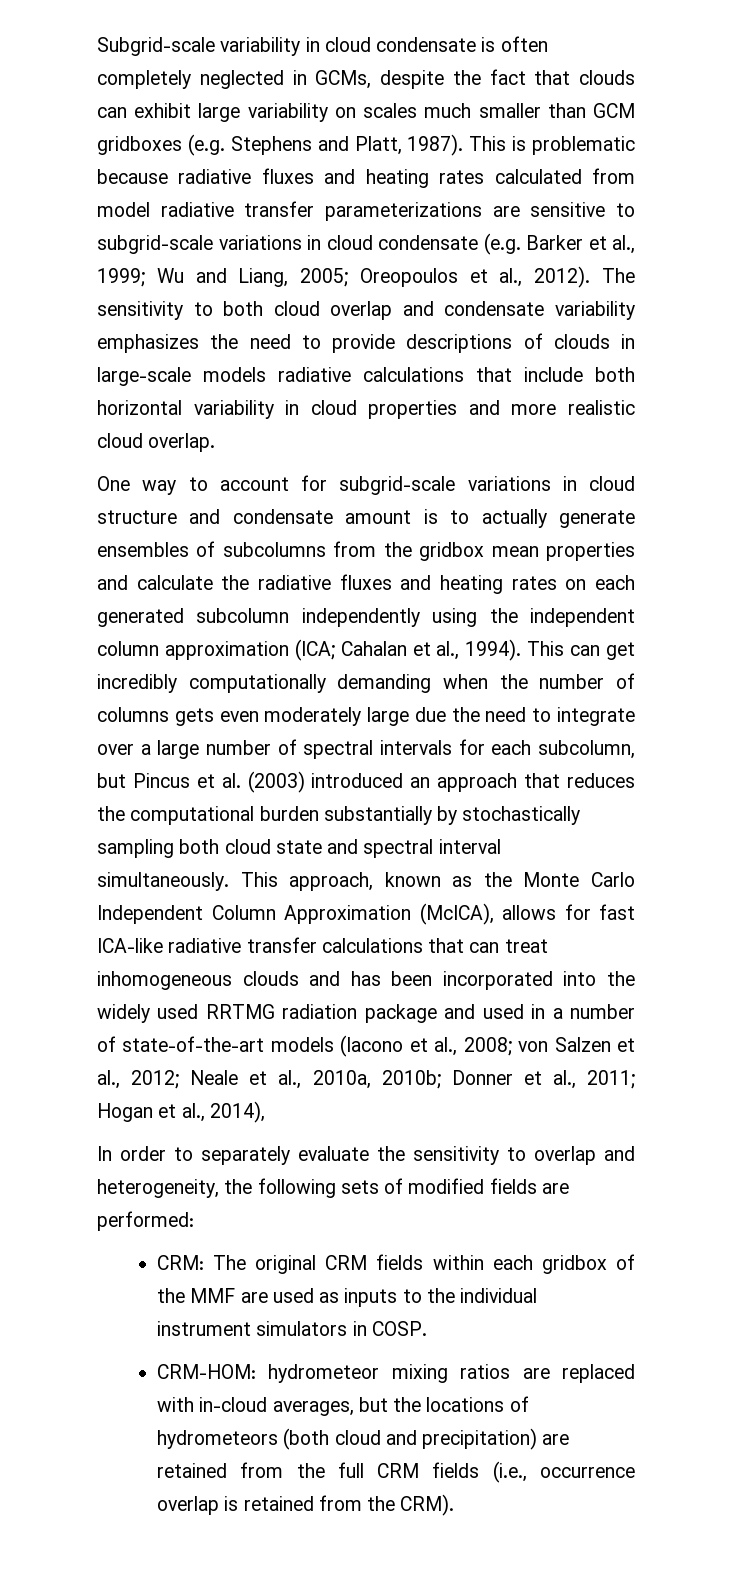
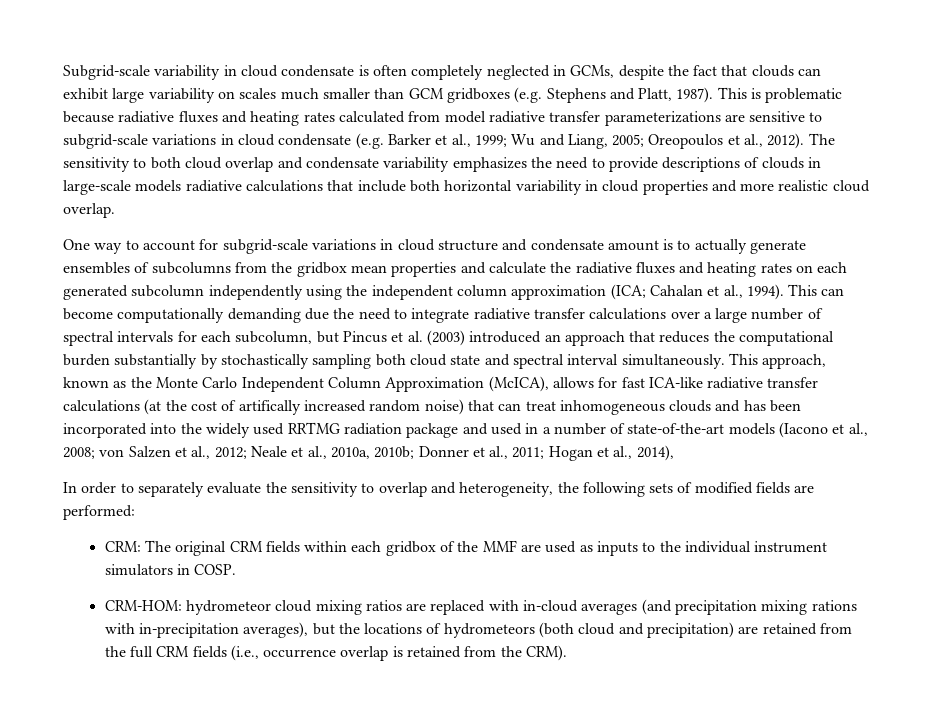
- This can get incredibly computationally demanding when the number of columns gets even moderately large due the need to integrate over a large number of spectral intervals for each subcolumn, but Pincus et al. (2003) introduced an approach that reduces the computational burden substantially by stochastically sampling both cloud state and spectral interval simultaneously.
+ This can become computationally demanding due the need to integrate radiative transfer calculations over a large number of spectral intervals for each subcolumn, but Pincus et al. (2003) introduced an approach that reduces the computational burden substantially by stochastically sampling both cloud state and spectral interval simultaneously.
- This approach, known as the Monte Carlo Independent Column Approximation (McICA), allows for fast ICA-like radiative transfer calculations that can treat inhomogeneous clouds and has been incorporated into the widely used RRTMG radiation package and used in a number of state-of-the-art models (Iacono et al., 2008;
+ This approach, known as the Monte Carlo Independent Column Approximation (McICA), allows for fast ICA-like radiative transfer calculations (at the cost of artifically increased random noise) that can treat inhomogeneous clouds and has been incorporated into the widely used RRTMG radiation package and used in a number of state-of-the-art models (Iacono et al., 2008;
- CRM-HOM: hydrometeor mixing ratios are replaced with in-cloud averages, but the locations of hydrometeors (both cloud and precipitation) are retained from the full CRM fields (i.e., occurrence overlap is retained from the CRM).
+ CRM-HOM: hydrometeor cloud mixing ratios are replaced with in-cloud averages (and precipitation mixing rations with in-precipitation averages), but the locations of hydrometeors (both cloud and precipitation) are retained from the full CRM fields (i.e., occurrence overlap is retained from the CRM).

